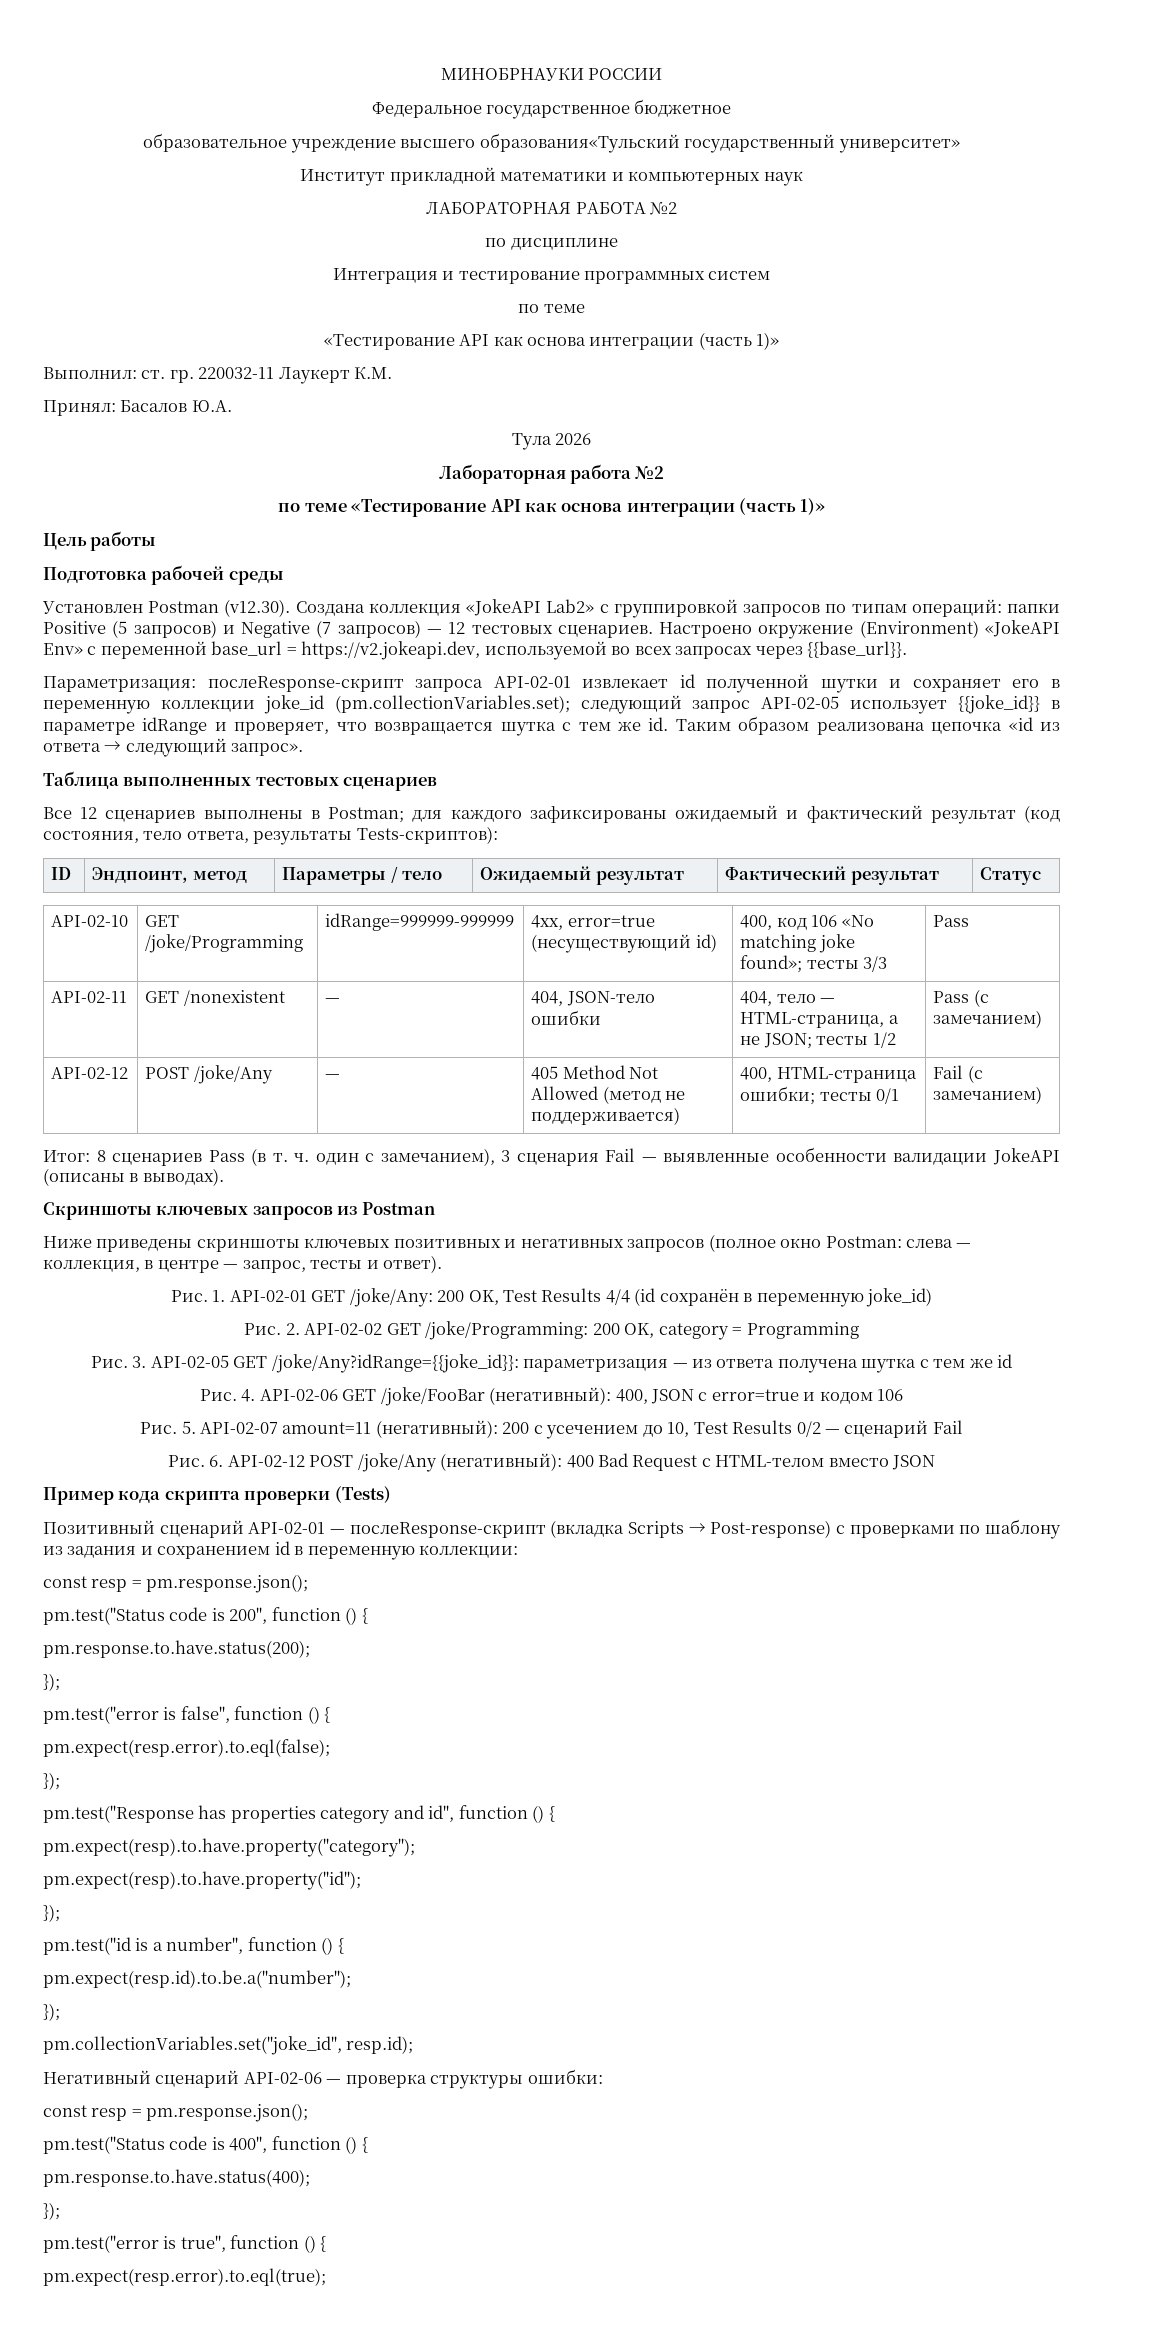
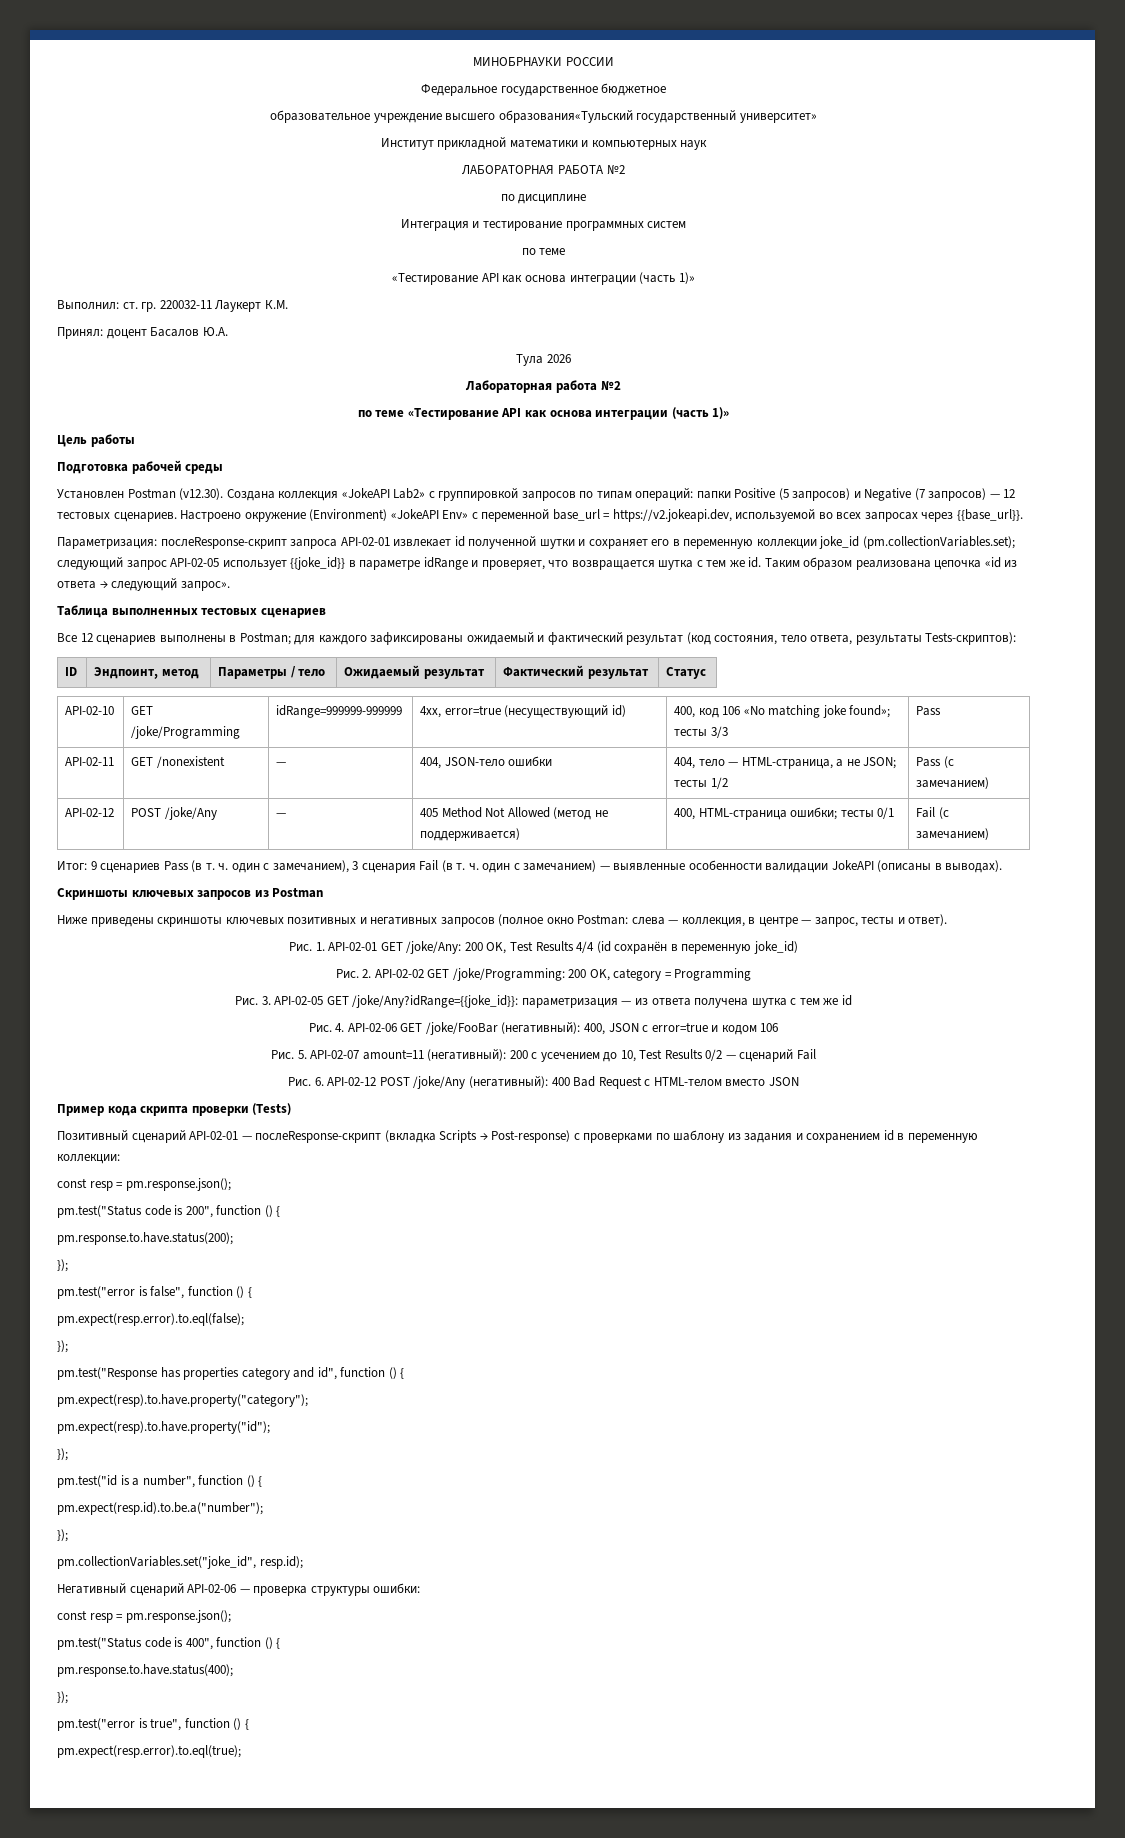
- Принял: Басалов Ю.А.
+ Принял: доцент Басалов Ю.А.
- Итог: 8 сценариев Pass (в т. ч. один с замечанием), 3 сценария Fail — выявленные особенности валидации JokeAPI (описаны в выводах).
+ Итог: 9 сценариев Pass (в т. ч. один с замечанием), 3 сценария Fail (в т. ч. один с замечанием) — выявленные особенности валидации JokeAPI (описаны в выводах).

